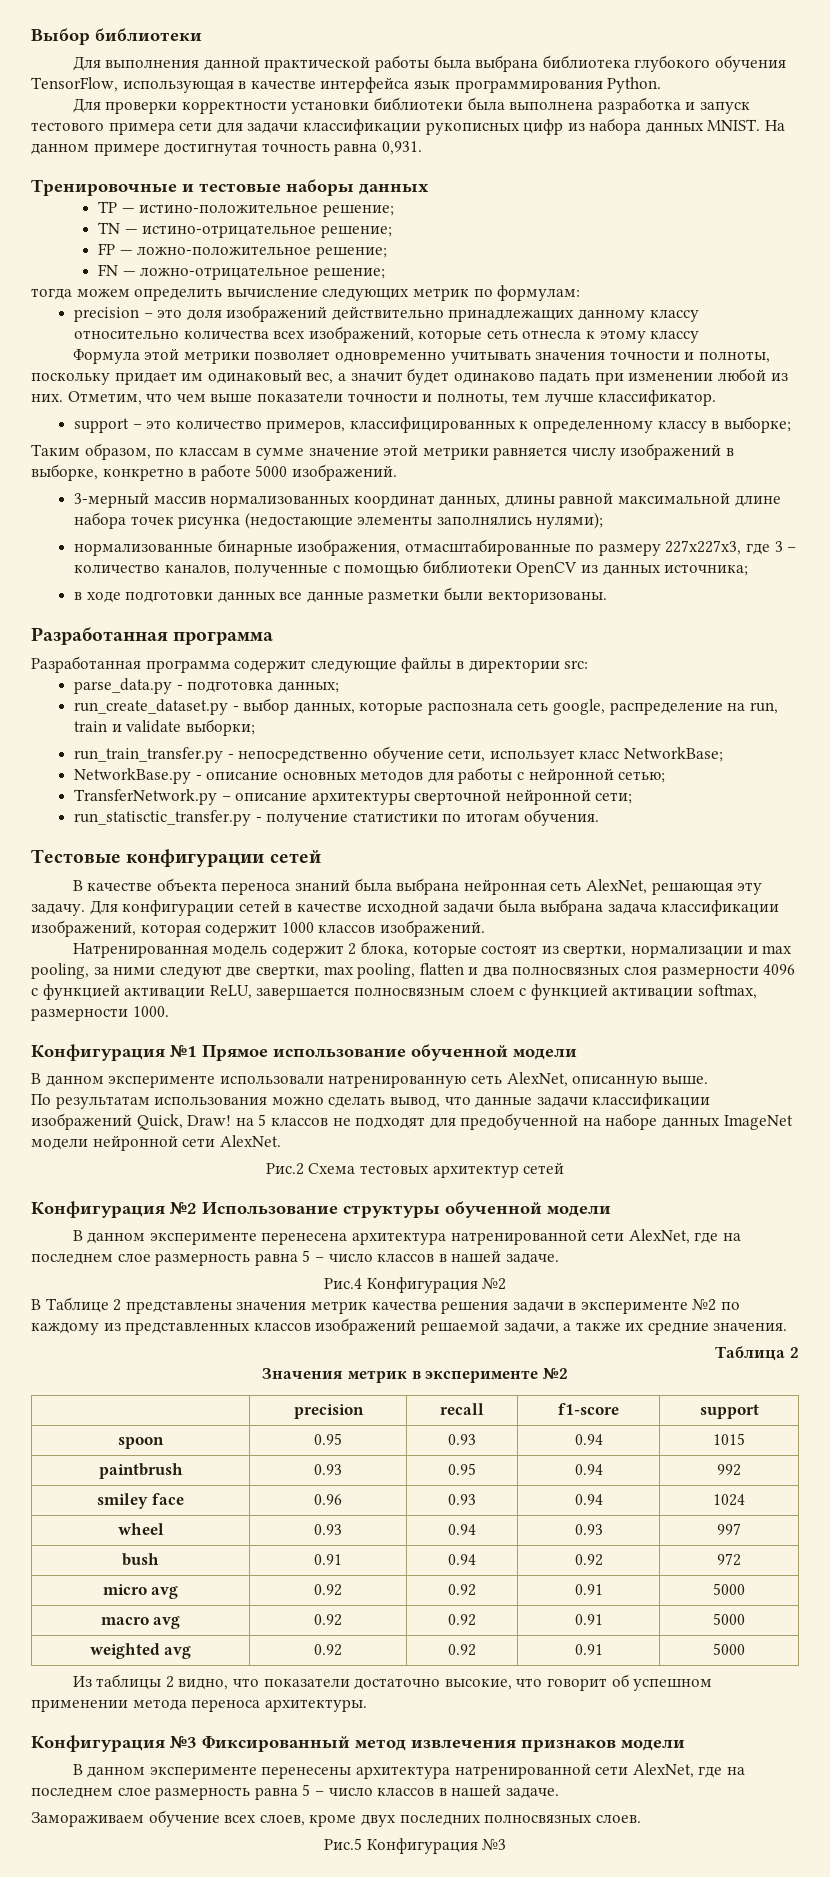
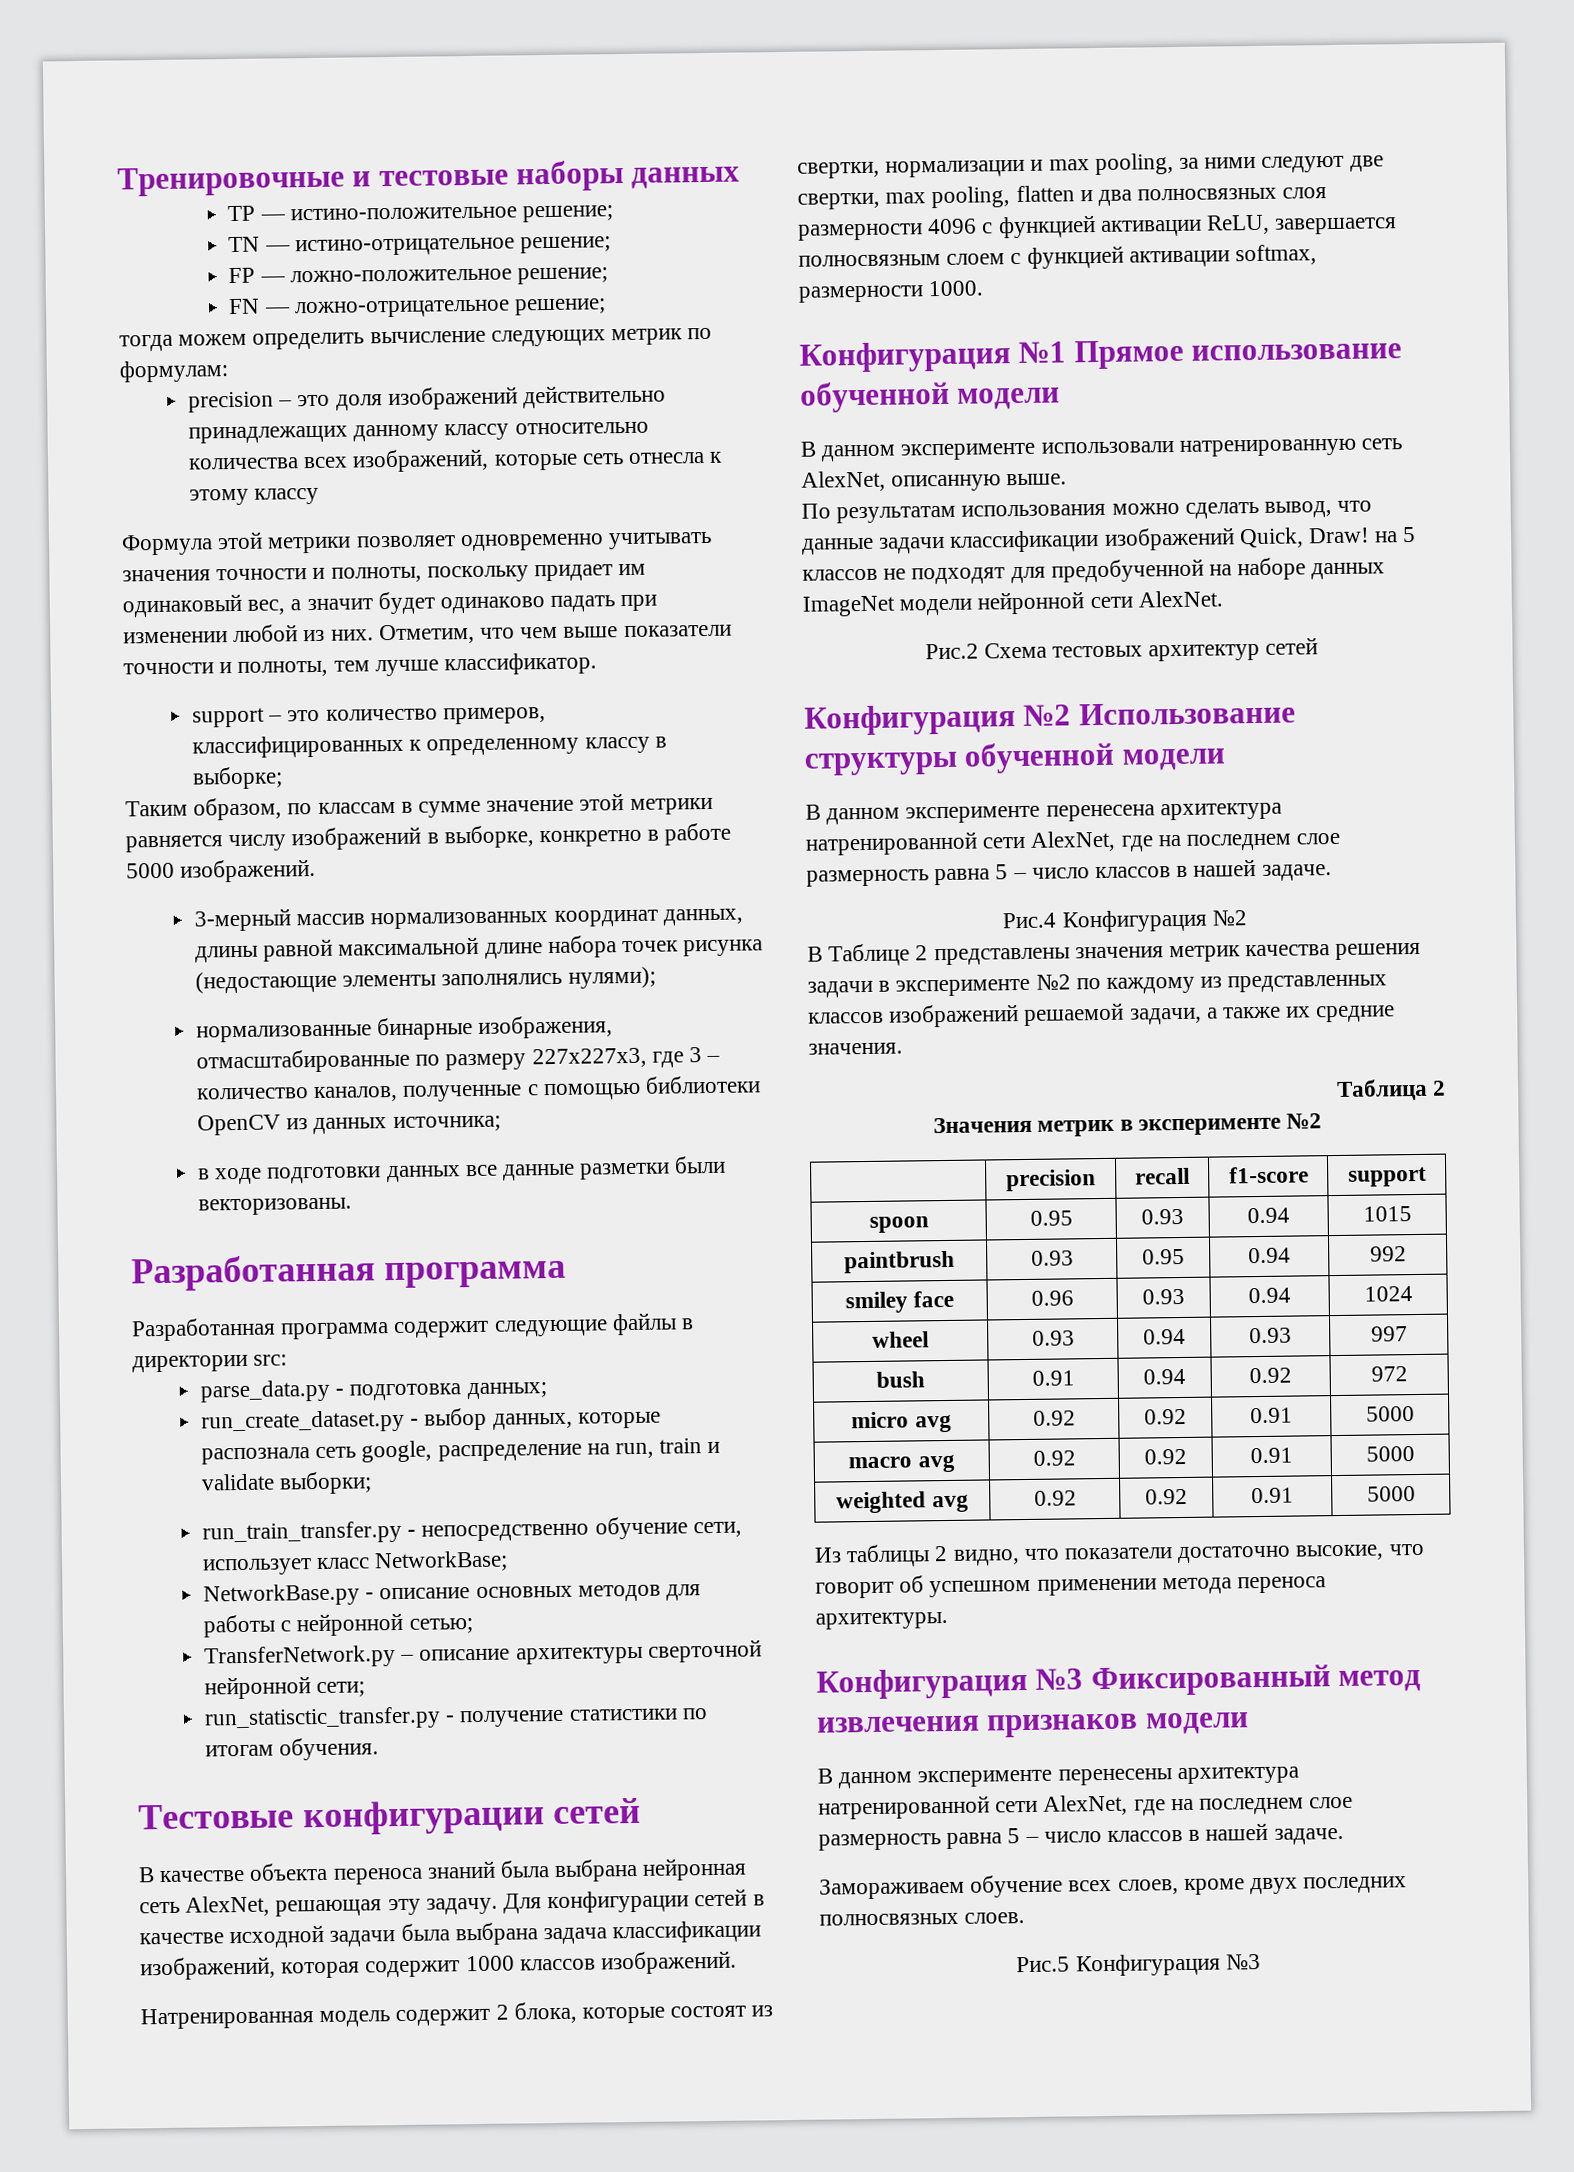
- Выбор библиотеки
- Для выполнения данной практической работы была выбрана библиотека глубокого обучения TensorFlow, использующая в качестве интерфейса язык программирования Python.
- Для проверки корректности установки библиотеки была выполнена разработка и запуск тестового примера сети для задачи классификации рукописных цифр из набора данных MNIST. На данном примере достигнутая точность равна 0,931.

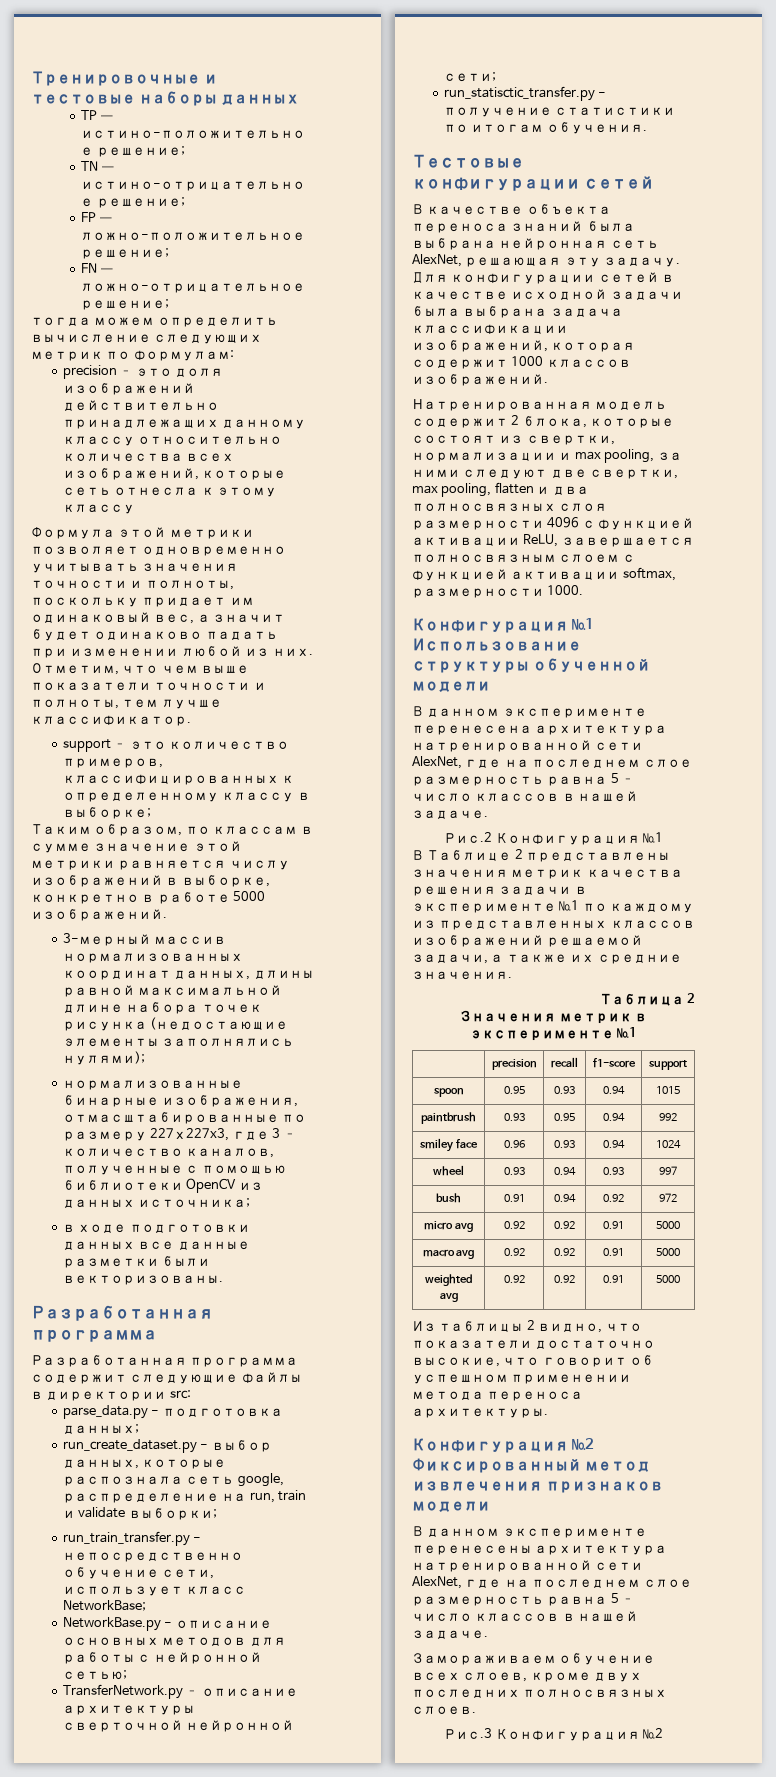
- Конфигурация №1 Прямое использование обученной модели
- В данном эксперименте использовали натренированную сеть AlexNet, описанную выше.
- По результатам использования можно сделать вывод, что данные задачи классификации изображений Quick, Draw! на 5 классов не подходят для предобученной на наборе данных ImageNet модели нейронной сети AlexNet.
- Рис.2 Схема тестовых архитектур сетей
- Конфигурация №2 Использование структуры обученной модели
+ Конфигурация №1 Использование структуры обученной модели
- Рис.4 Конфигурация №2
+ Рис.2 Конфигурация №1
- В Таблице 2 представлены значения метрик качества решения задачи в эксперименте №2 по каждому из представленных классов изображений решаемой задачи, а также их средние значения.
+ В Таблице 2 представлены значения метрик качества решения задачи в эксперименте №1 по каждому из представленных классов изображений решаемой задачи, а также их средние значения.
- Значения метрик в эксперименте №2
+ Значения метрик в эксперименте №1
- Конфигурация №3 Фиксированный метод извлечения признаков модели
+ Конфигурация №2 Фиксированный метод извлечения признаков модели
- Рис.5 Конфигурация №3
+ Рис.3 Конфигурация №2

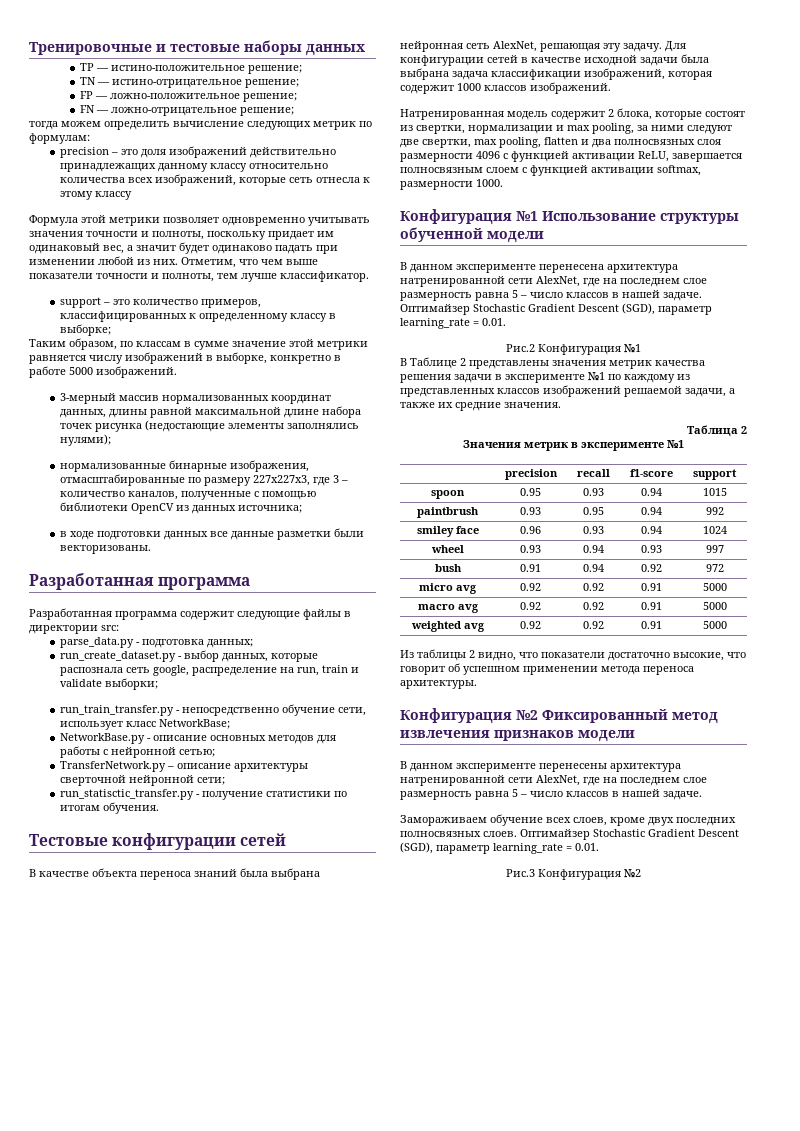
- В данном эксперименте перенесена архитектура натренированной сети AlexNet, где на последнем слое размерность равна 5 – число классов в нашей задаче.
+ В данном эксперименте перенесена архитектура натренированной сети AlexNet, где на последнем слое размерность равна 5 – число классов в нашей задаче. Оптимайзер Stochastic Gradient Descent (SGD), параметр learning_rate = 0.01.
- Замораживаем обучение всех слоев, кроме двух последних полносвязных слоев.
+ Замораживаем обучение всех слоев, кроме двух последних полносвязных слоев. Оптимайзер Stochastic Gradient Descent (SGD), параметр learning_rate = 0.01.

